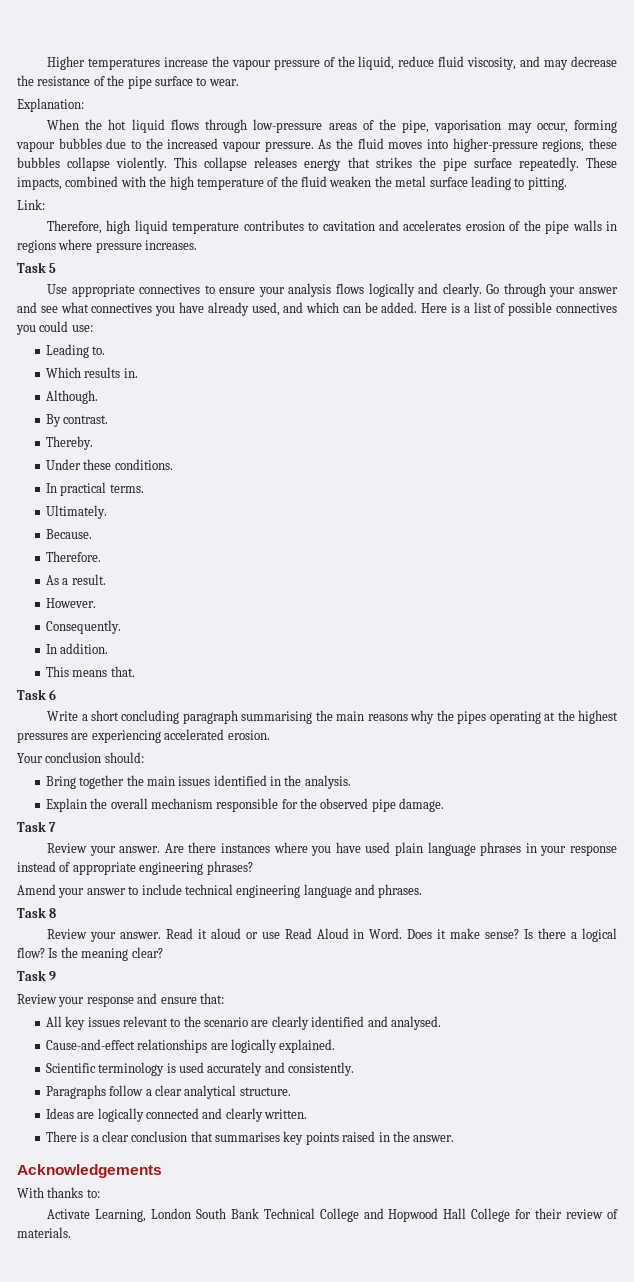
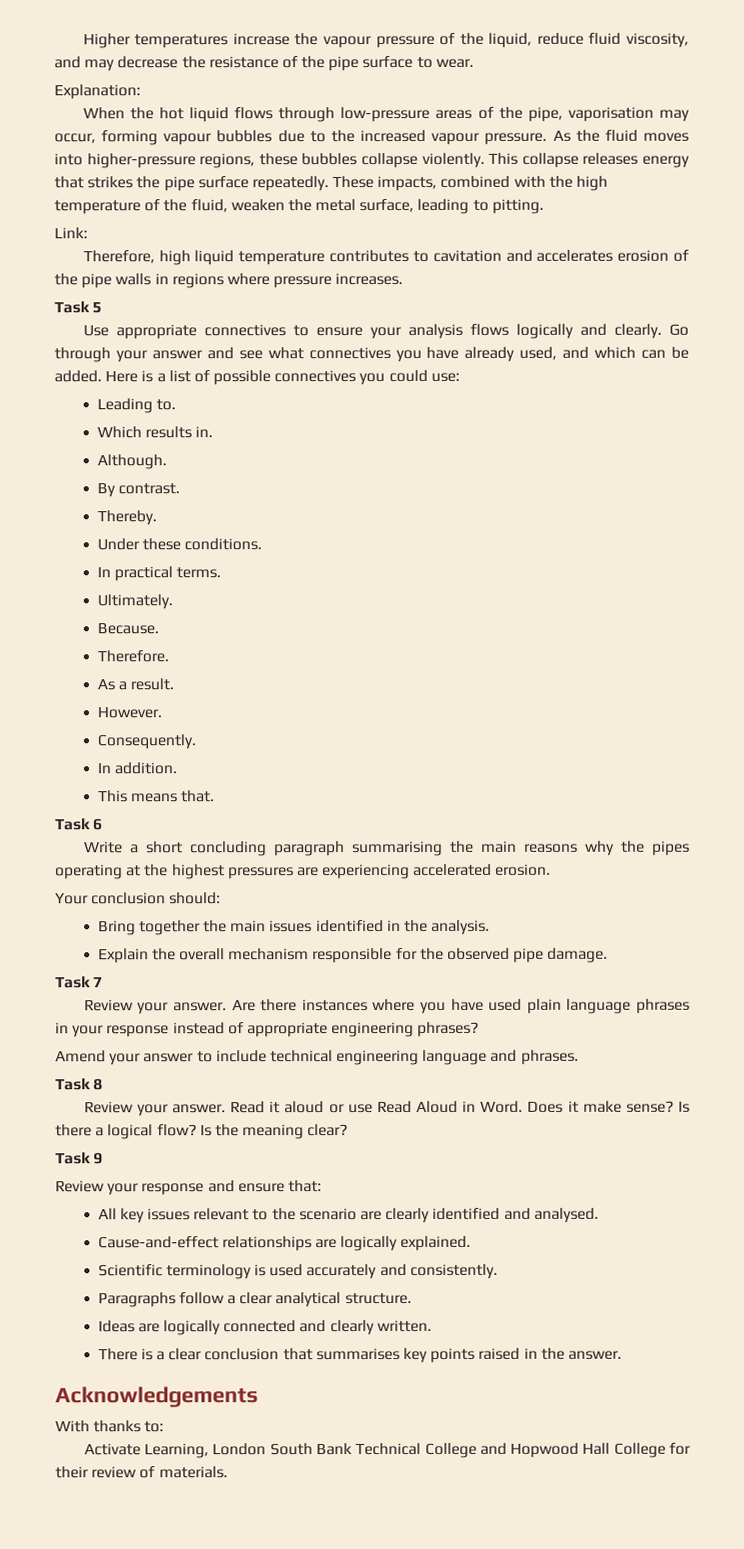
- These impacts, combined with the high temperature of the fluid weaken the metal surface leading to pitting.
+ These impacts, combined with the high temperature of the fluid, weaken the metal surface, leading to pitting.

